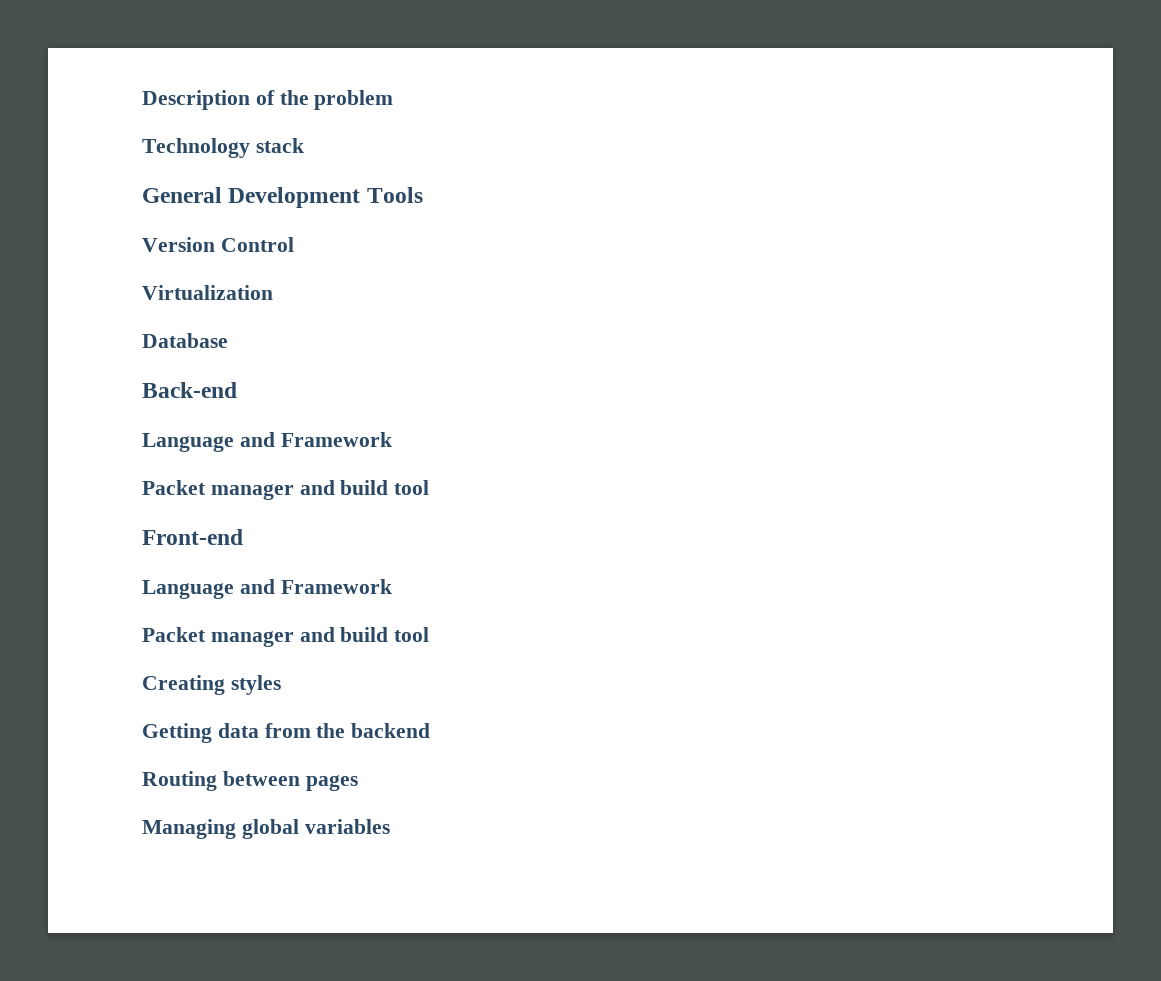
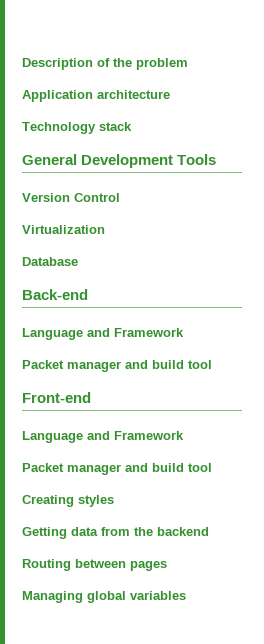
+ Application architecture

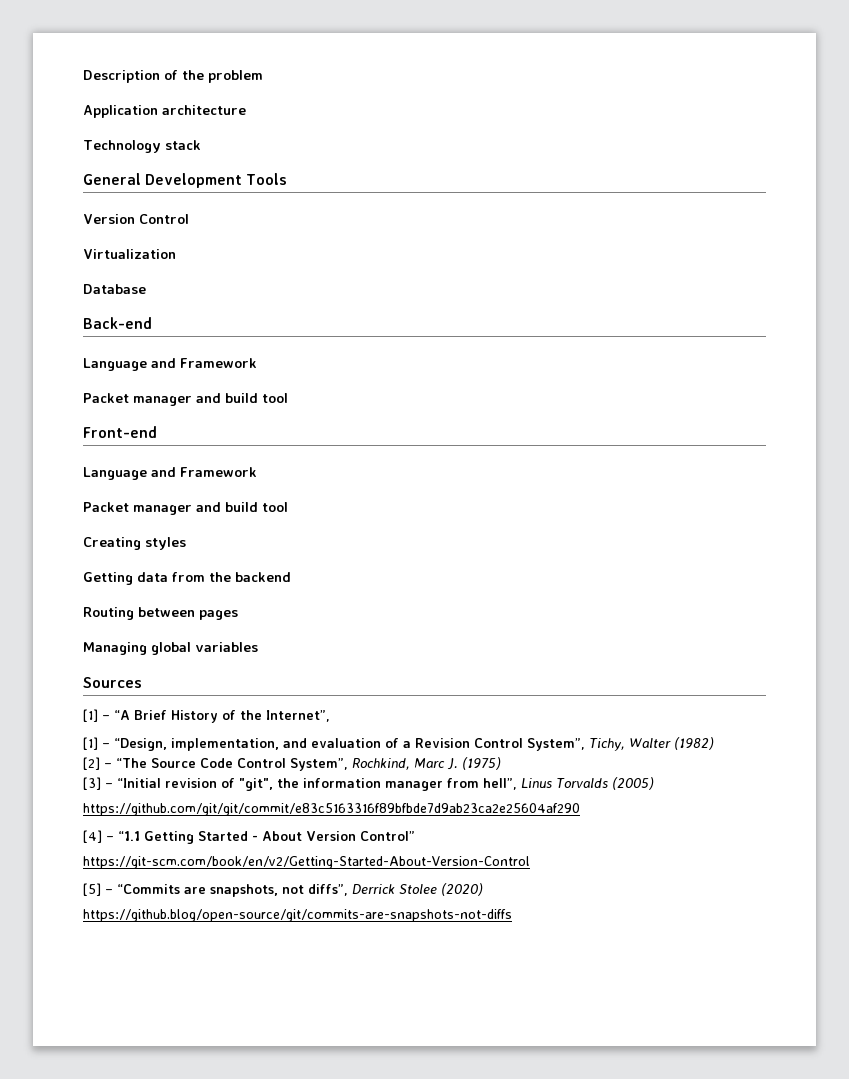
+ Sources
+ [1] – “A Brief History of the Internet”,
+ [1] – “Design, implementation, and evaluation of a Revision Control System”, Tichy, Walter (1982)
+ [2] – “The Source Code Control System”, Rochkind, Marc J. (1975)
+ [3] – “Initial revision of "git", the information manager from hell”, Linus Torvalds (2005)
+ https://github.com/git/git/commit/e83c5163316f89bfbde7d9ab23ca2e25604af290
+ [4] – “1.1 Getting Started - About Version Control”
+ https://git-scm.com/book/en/v2/Getting-Started-About-Version-Control
+ [5] – “Commits are snapshots, not diffs”, Derrick Stolee (2020)
+ https://github.blog/open-source/git/commits-are-snapshots-not-diffs

